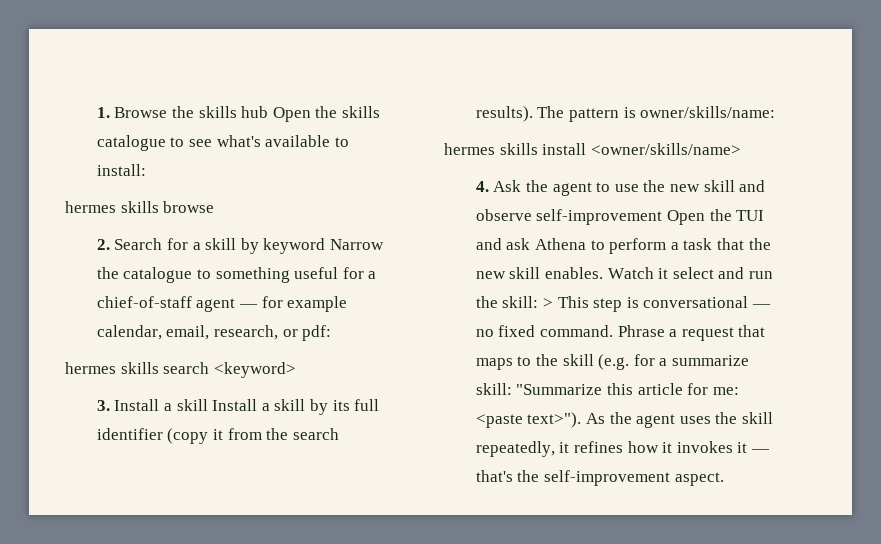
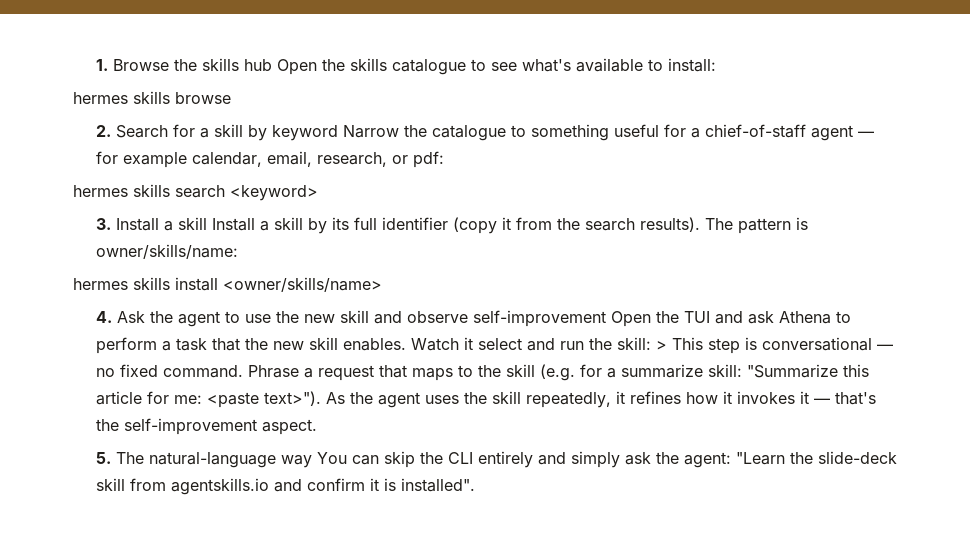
+ 5. The natural-language way You can skip the CLI entirely and simply ask the agent: "Learn the slide-deck skill from agentskills.io and confirm it is installed".

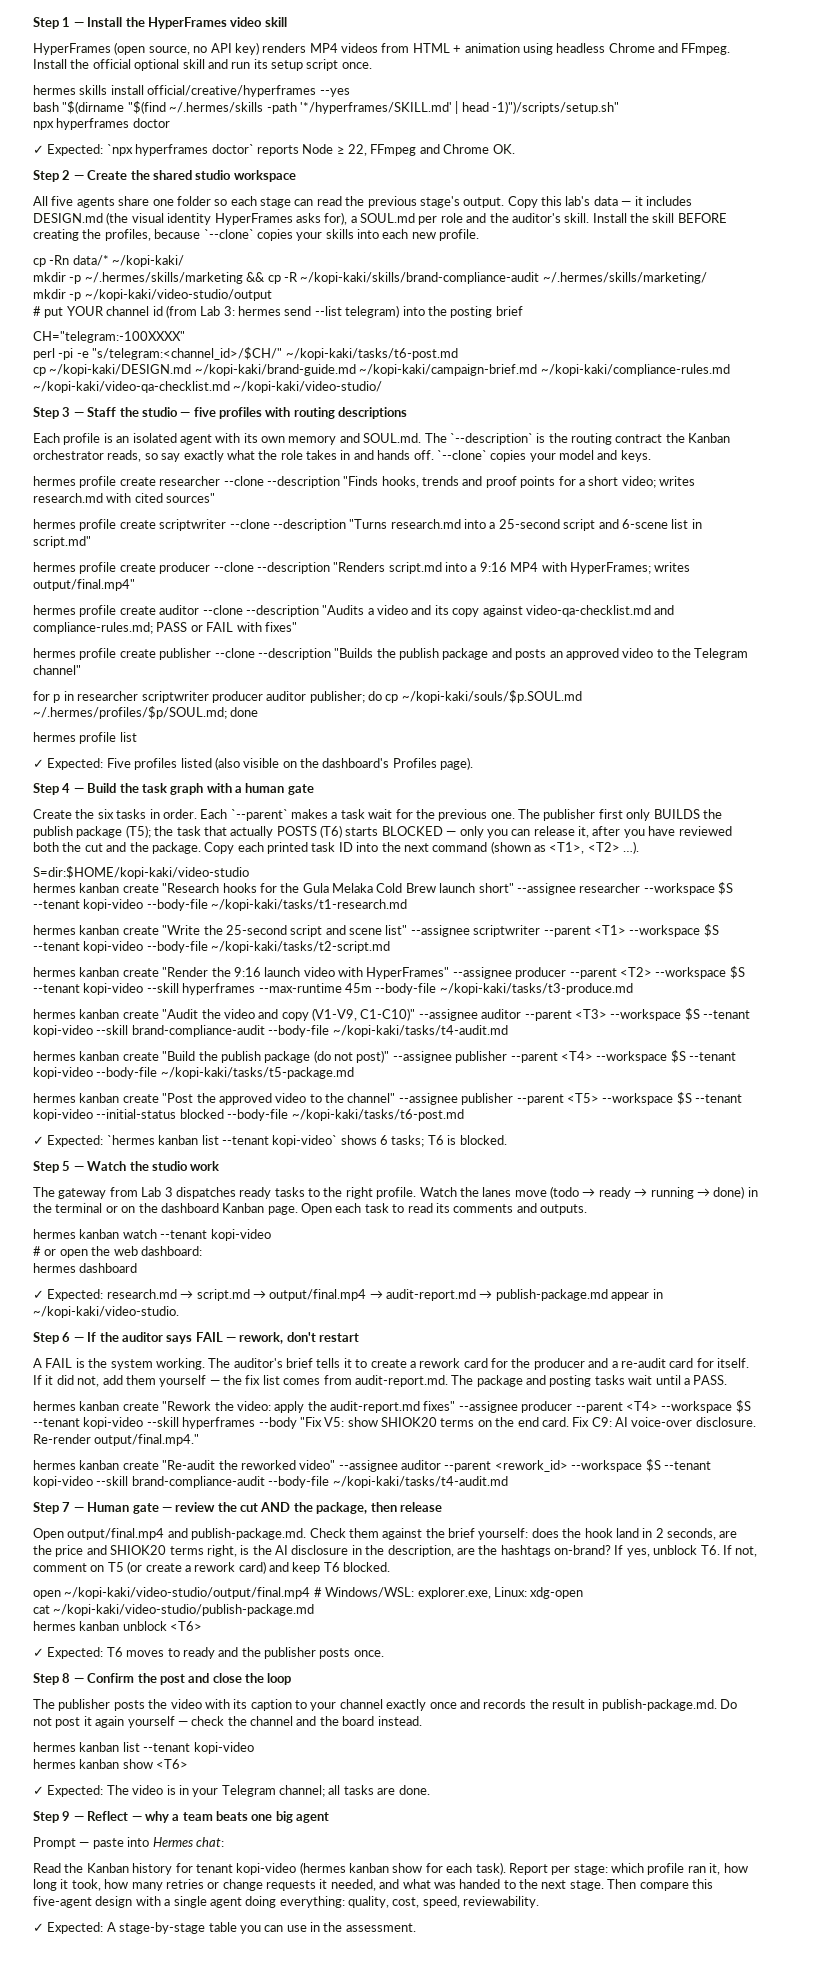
- 1. Browse the skills hub Open the skills catalogue to see what's available to install:
- hermes skills browse
- 2. Search for a skill by keyword Narrow the catalogue to something useful for a chief-of-staff agent — for example calendar, email, research, or pdf:
- hermes skills search <keyword>
- 3. Install a skill Install a skill by its full identifier (copy it from the search results). The pattern is owner/skills/name:
- hermes skills install <owner/skills/name>
- 4. Ask the agent to use the new skill and observe self-improvement Open the TUI and ask Athena to perform a task that the new skill enables. Watch it select and run the skill: > This step is conversational — no fixed command. Phrase a request that maps to the skill (e.g. for a summarize skill: "Summarize this article for me: <paste text>"). As the agent uses the skill repeatedly, it refines how it invokes it — that's the self-improvement aspect.
- 5. The natural-language way You can skip the CLI entirely and simply ask the agent: "Learn the slide-deck skill from agentskills.io and confirm it is installed".
+ Step 1 — Install the HyperFrames video skill
+ HyperFrames (open source, no API key) renders MP4 videos from HTML + animation using headless Chrome and FFmpeg. Install the official optional skill and run its setup script once.
+ hermes skills install official/creative/hyperframes --yes
+ bash "$(dirname "$(find ~/.hermes/skills -path '*/hyperframes/SKILL.md' | head -1)")/scripts/setup.sh"
+ npx hyperframes doctor
+ ✓ Expected: `npx hyperframes doctor` reports Node ≥ 22, FFmpeg and Chrome OK.
+ Step 2 — Create the shared studio workspace
+ All five agents share one folder so each stage can read the previous stage's output. Copy this lab's data — it includes DESIGN.md (the visual identity HyperFrames asks for), a SOUL.md per role and the auditor's skill. Install the skill BEFORE creating the profiles, because `--clone` copies your skills into each new profile.
+ cp -Rn data/* ~/kopi-kaki/
+ mkdir -p ~/.hermes/skills/marketing && cp -R ~/kopi-kaki/skills/brand-compliance-audit ~/.hermes/skills/marketing/
+ mkdir -p ~/kopi-kaki/video-studio/output
+ # put YOUR channel id (from Lab 3: hermes send --list telegram) into the posting brief
+ CH="telegram:-100XXXX"
+ perl -pi -e "s/telegram:<channel_id>/$CH/" ~/kopi-kaki/tasks/t6-post.md
+ cp ~/kopi-kaki/DESIGN.md ~/kopi-kaki/brand-guide.md ~/kopi-kaki/campaign-brief.md ~/kopi-kaki/compliance-rules.md ~/kopi-kaki/video-qa-checklist.md ~/kopi-kaki/video-studio/
+ Step 3 — Staff the studio — five profiles with routing descriptions
+ Each profile is an isolated agent with its own memory and SOUL.md. The `--description` is the routing contract the Kanban orchestrator reads, so say exactly what the role takes in and hands off. `--clone` copies your model and keys.
+ hermes profile create researcher --clone --description "Finds hooks, trends and proof points for a short video; writes research.md with cited sources"
+ hermes profile create scriptwriter --clone --description "Turns research.md into a 25-second script and 6-scene list in script.md"
+ hermes profile create producer --clone --description "Renders script.md into a 9:16 MP4 with HyperFrames; writes output/final.mp4"
+ hermes profile create auditor --clone --description "Audits a video and its copy against video-qa-checklist.md and compliance-rules.md; PASS or FAIL with fixes"
+ hermes profile create publisher --clone --description "Builds the publish package and posts an approved video to the Telegram channel"
+ for p in researcher scriptwriter producer auditor publisher; do cp ~/kopi-kaki/souls/$p.SOUL.md ~/.hermes/profiles/$p/SOUL.md; done
+ hermes profile list
+ ✓ Expected: Five profiles listed (also visible on the dashboard's Profiles page).
+ Step 4 — Build the task graph with a human gate
+ Create the six tasks in order. Each `--parent` makes a task wait for the previous one. The publisher first only BUILDS the publish package (T5); the task that actually POSTS (T6) starts BLOCKED — only you can release it, after you have reviewed both the cut and the package. Copy each printed task ID into the next command (shown as <T1>, <T2> …).
+ S=dir:$HOME/kopi-kaki/video-studio
+ hermes kanban create "Research hooks for the Gula Melaka Cold Brew launch short" --assignee researcher --workspace $S --tenant kopi-video --body-file ~/kopi-kaki/tasks/t1-research.md
+ hermes kanban create "Write the 25-second script and scene list" --assignee scriptwriter --parent <T1> --workspace $S --tenant kopi-video --body-file ~/kopi-kaki/tasks/t2-script.md
+ hermes kanban create "Render the 9:16 launch video with HyperFrames" --assignee producer --parent <T2> --workspace $S --tenant kopi-video --skill hyperframes --max-runtime 45m --body-file ~/kopi-kaki/tasks/t3-produce.md
+ hermes kanban create "Audit the video and copy (V1-V9, C1-C10)" --assignee auditor --parent <T3> --workspace $S --tenant kopi-video --skill brand-compliance-audit --body-file ~/kopi-kaki/tasks/t4-audit.md
+ hermes kanban create "Build the publish package (do not post)" --assignee publisher --parent <T4> --workspace $S --tenant kopi-video --body-file ~/kopi-kaki/tasks/t5-package.md
+ hermes kanban create "Post the approved video to the channel" --assignee publisher --parent <T5> --workspace $S --tenant kopi-video --initial-status blocked --body-file ~/kopi-kaki/tasks/t6-post.md
+ ✓ Expected: `hermes kanban list --tenant kopi-video` shows 6 tasks; T6 is blocked.
+ Step 5 — Watch the studio work
+ The gateway from Lab 3 dispatches ready tasks to the right profile. Watch the lanes move (todo → ready → running → done) in the terminal or on the dashboard Kanban page. Open each task to read its comments and outputs.
+ hermes kanban watch --tenant kopi-video
+ # or open the web dashboard:
+ hermes dashboard
+ ✓ Expected: research.md → script.md → output/final.mp4 → audit-report.md → publish-package.md appear in ~/kopi-kaki/video-studio.
+ Step 6 — If the auditor says FAIL — rework, don't restart
+ A FAIL is the system working. The auditor's brief tells it to create a rework card for the producer and a re-audit card for itself. If it did not, add them yourself — the fix list comes from audit-report.md. The package and posting tasks wait until a PASS.
+ hermes kanban create "Rework the video: apply the audit-report.md fixes" --assignee producer --parent <T4> --workspace $S --tenant kopi-video --skill hyperframes --body "Fix V5: show SHIOK20 terms on the end card. Fix C9: AI voice-over disclosure. Re-render output/final.mp4."
+ hermes kanban create "Re-audit the reworked video" --assignee auditor --parent <rework_id> --workspace $S --tenant kopi-video --skill brand-compliance-audit --body-file ~/kopi-kaki/tasks/t4-audit.md
+ Step 7 — Human gate — review the cut AND the package, then release
+ Open output/final.mp4 and publish-package.md. Check them against the brief yourself: does the hook land in 2 seconds, are the price and SHIOK20 terms right, is the AI disclosure in the description, are the hashtags on-brand? If yes, unblock T6. If not, comment on T5 (or create a rework card) and keep T6 blocked.
+ open ~/kopi-kaki/video-studio/output/final.mp4 # Windows/WSL: explorer.exe, Linux: xdg-open
+ cat ~/kopi-kaki/video-studio/publish-package.md
+ hermes kanban unblock <T6>
+ ✓ Expected: T6 moves to ready and the publisher posts once.
+ Step 8 — Confirm the post and close the loop
+ The publisher posts the video with its caption to your channel exactly once and records the result in publish-package.md. Do not post it again yourself — check the channel and the board instead.
+ hermes kanban list --tenant kopi-video
+ hermes kanban show <T6>
+ ✓ Expected: The video is in your Telegram channel; all tasks are done.
+ Step 9 — Reflect — why a team beats one big agent
+ Prompt — paste into Hermes chat:
+ Read the Kanban history for tenant kopi-video (hermes kanban show for each task). Report per stage: which profile ran it, how long it took, how many retries or change requests it needed, and what was handed to the next stage. Then compare this five-agent design with a single agent doing everything: quality, cost, speed, reviewability.
+ ✓ Expected: A stage-by-stage table you can use in the assessment.

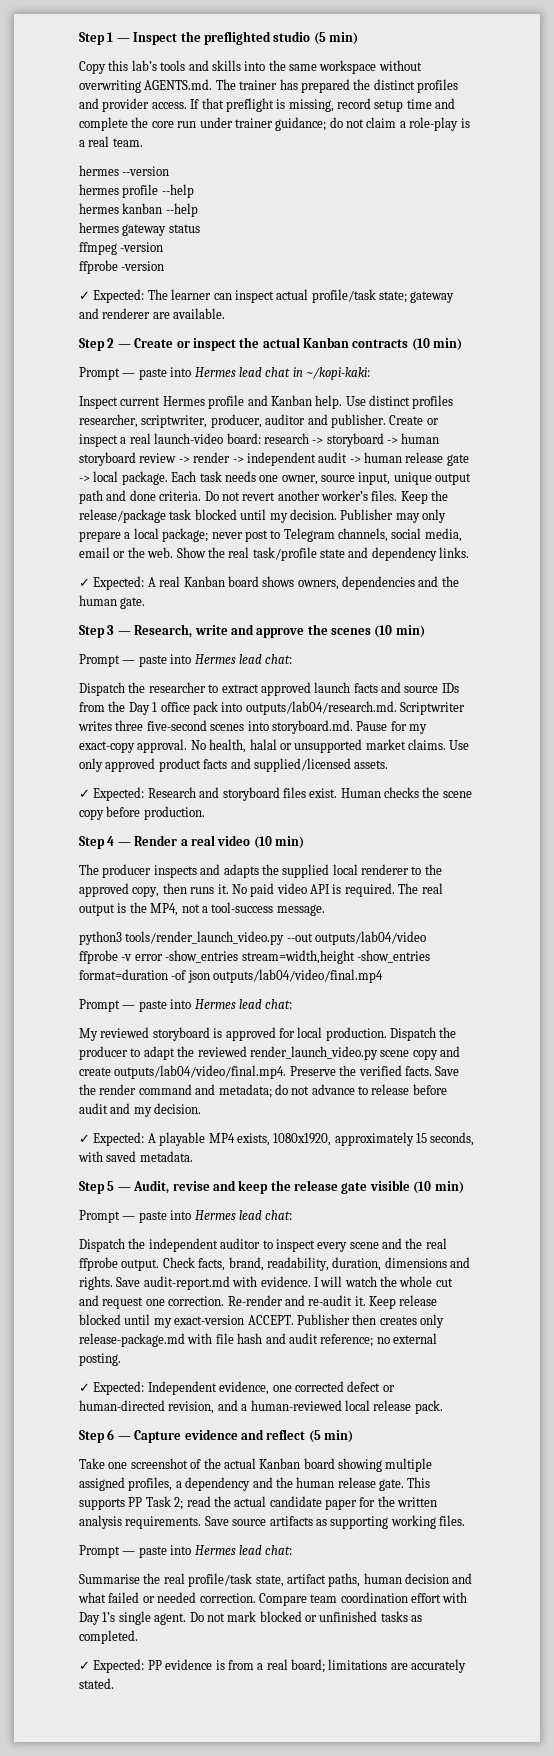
- Step 1 — Install the HyperFrames video skill
- HyperFrames (open source, no API key) renders MP4 videos from HTML + animation using headless Chrome and FFmpeg. Install the official optional skill and run its setup script once.
- hermes skills install official/creative/hyperframes --yes
- bash "$(dirname "$(find ~/.hermes/skills -path '*/hyperframes/SKILL.md' | head -1)")/scripts/setup.sh"
- npx hyperframes doctor
- ✓ Expected: `npx hyperframes doctor` reports Node ≥ 22, FFmpeg and Chrome OK.
- Step 2 — Create the shared studio workspace
- All five agents share one folder so each stage can read the previous stage's output. Copy this lab's data — it includes DESIGN.md (the visual identity HyperFrames asks for), a SOUL.md per role and the auditor's skill. Install the skill BEFORE creating the profiles, because `--clone` copies your skills into each new profile.
- cp -Rn data/* ~/kopi-kaki/
- mkdir -p ~/.hermes/skills/marketing && cp -R ~/kopi-kaki/skills/brand-compliance-audit ~/.hermes/skills/marketing/
- mkdir -p ~/kopi-kaki/video-studio/output
- # put YOUR channel id (from Lab 3: hermes send --list telegram) into the posting brief
- CH="telegram:-100XXXX"
- perl -pi -e "s/telegram:<channel_id>/$CH/" ~/kopi-kaki/tasks/t6-post.md
- cp ~/kopi-kaki/DESIGN.md ~/kopi-kaki/brand-guide.md ~/kopi-kaki/campaign-brief.md ~/kopi-kaki/compliance-rules.md ~/kopi-kaki/video-qa-checklist.md ~/kopi-kaki/video-studio/
- Step 3 — Staff the studio — five profiles with routing descriptions
- Each profile is an isolated agent with its own memory and SOUL.md. The `--description` is the routing contract the Kanban orchestrator reads, so say exactly what the role takes in and hands off. `--clone` copies your model and keys.
- hermes profile create researcher --clone --description "Finds hooks, trends and proof points for a short video; writes research.md with cited sources"
- hermes profile create scriptwriter --clone --description "Turns research.md into a 25-second script and 6-scene list in script.md"
- hermes profile create producer --clone --description "Renders script.md into a 9:16 MP4 with HyperFrames; writes output/final.mp4"
- hermes profile create auditor --clone --description "Audits a video and its copy against video-qa-checklist.md and compliance-rules.md; PASS or FAIL with fixes"
- hermes profile create publisher --clone --description "Builds the publish package and posts an approved video to the Telegram channel"
- for p in researcher scriptwriter producer auditor publisher; do cp ~/kopi-kaki/souls/$p.SOUL.md ~/.hermes/profiles/$p/SOUL.md; done
- hermes profile list
- ✓ Expected: Five profiles listed (also visible on the dashboard's Profiles page).
- Step 4 — Build the task graph with a human gate
- Create the six tasks in order. Each `--parent` makes a task wait for the previous one. The publisher first only BUILDS the publish package (T5); the task that actually POSTS (T6) starts BLOCKED — only you can release it, after you have reviewed both the cut and the package. Copy each printed task ID into the next command (shown as <T1>, <T2> …).
- S=dir:$HOME/kopi-kaki/video-studio
- hermes kanban create "Research hooks for the Gula Melaka Cold Brew launch short" --assignee researcher --workspace $S --tenant kopi-video --body-file ~/kopi-kaki/tasks/t1-research.md
- hermes kanban create "Write the 25-second script and scene list" --assignee scriptwriter --parent <T1> --workspace $S --tenant kopi-video --body-file ~/kopi-kaki/tasks/t2-script.md
- hermes kanban create "Render the 9:16 launch video with HyperFrames" --assignee producer --parent <T2> --workspace $S --tenant kopi-video --skill hyperframes --max-runtime 45m --body-file ~/kopi-kaki/tasks/t3-produce.md
- hermes kanban create "Audit the video and copy (V1-V9, C1-C10)" --assignee auditor --parent <T3> --workspace $S --tenant kopi-video --skill brand-compliance-audit --body-file ~/kopi-kaki/tasks/t4-audit.md
- hermes kanban create "Build the publish package (do not post)" --assignee publisher --parent <T4> --workspace $S --tenant kopi-video --body-file ~/kopi-kaki/tasks/t5-package.md
- hermes kanban create "Post the approved video to the channel" --assignee publisher --parent <T5> --workspace $S --tenant kopi-video --initial-status blocked --body-file ~/kopi-kaki/tasks/t6-post.md
- ✓ Expected: `hermes kanban list --tenant kopi-video` shows 6 tasks; T6 is blocked.
- Step 5 — Watch the studio work
- The gateway from Lab 3 dispatches ready tasks to the right profile. Watch the lanes move (todo → ready → running → done) in the terminal or on the dashboard Kanban page. Open each task to read its comments and outputs.
- hermes kanban watch --tenant kopi-video
- # or open the web dashboard:
- hermes dashboard
- ✓ Expected: research.md → script.md → output/final.mp4 → audit-report.md → publish-package.md appear in ~/kopi-kaki/video-studio.
- Step 6 — If the auditor says FAIL — rework, don't restart
- A FAIL is the system working. The auditor's brief tells it to create a rework card for the producer and a re-audit card for itself. If it did not, add them yourself — the fix list comes from audit-report.md. The package and posting tasks wait until a PASS.
- hermes kanban create "Rework the video: apply the audit-report.md fixes" --assignee producer --parent <T4> --workspace $S --tenant kopi-video --skill hyperframes --body "Fix V5: show SHIOK20 terms on the end card. Fix C9: AI voice-over disclosure. Re-render output/final.mp4."
- hermes kanban create "Re-audit the reworked video" --assignee auditor --parent <rework_id> --workspace $S --tenant kopi-video --skill brand-compliance-audit --body-file ~/kopi-kaki/tasks/t4-audit.md
- Step 7 — Human gate — review the cut AND the package, then release
- Open output/final.mp4 and publish-package.md. Check them against the brief yourself: does the hook land in 2 seconds, are the price and SHIOK20 terms right, is the AI disclosure in the description, are the hashtags on-brand? If yes, unblock T6. If not, comment on T5 (or create a rework card) and keep T6 blocked.
- open ~/kopi-kaki/video-studio/output/final.mp4 # Windows/WSL: explorer.exe, Linux: xdg-open
- cat ~/kopi-kaki/video-studio/publish-package.md
- hermes kanban unblock <T6>
- ✓ Expected: T6 moves to ready and the publisher posts once.
- Step 8 — Confirm the post and close the loop
- The publisher posts the video with its caption to your channel exactly once and records the result in publish-package.md. Do not post it again yourself — check the channel and the board instead.
- hermes kanban list --tenant kopi-video
- hermes kanban show <T6>
- ✓ Expected: The video is in your Telegram channel; all tasks are done.
- Step 9 — Reflect — why a team beats one big agent
- Prompt — paste into Hermes chat:
- Read the Kanban history for tenant kopi-video (hermes kanban show for each task). Report per stage: which profile ran it, how long it took, how many retries or change requests it needed, and what was handed to the next stage. Then compare this five-agent design with a single agent doing everything: quality, cost, speed, reviewability.
- ✓ Expected: A stage-by-stage table you can use in the assessment.
+ Step 1 — Inspect the preflighted studio (5 min)
+ Copy this lab’s tools and skills into the same workspace without overwriting AGENTS.md. The trainer has prepared the distinct profiles and provider access. If that preflight is missing, record setup time and complete the core run under trainer guidance; do not claim a role-play is a real team.
+ hermes --version
+ hermes profile --help
+ hermes kanban --help
+ hermes gateway status
+ ffmpeg -version
+ ffprobe -version
+ ✓ Expected: The learner can inspect actual profile/task state; gateway and renderer are available.
+ Step 2 — Create or inspect the actual Kanban contracts (10 min)
+ Prompt — paste into Hermes lead chat in ~/kopi-kaki:
+ Inspect current Hermes profile and Kanban help. Use distinct profiles researcher, scriptwriter, producer, auditor and publisher. Create or inspect a real launch-video board: research -> storyboard -> human storyboard review -> render -> independent audit -> human release gate -> local package. Each task needs one owner, source input, unique output path and done criteria. Do not revert another worker’s files. Keep the release/package task blocked until my decision. Publisher may only prepare a local package; never post to Telegram channels, social media, email or the web. Show the real task/profile state and dependency links.
+ ✓ Expected: A real Kanban board shows owners, dependencies and the human gate.
+ Step 3 — Research, write and approve the scenes (10 min)
+ Prompt — paste into Hermes lead chat:
+ Dispatch the researcher to extract approved launch facts and source IDs from the Day 1 office pack into outputs/lab04/research.md. Scriptwriter writes three five-second scenes into storyboard.md. Pause for my exact-copy approval. No health, halal or unsupported market claims. Use only approved product facts and supplied/licensed assets.
+ ✓ Expected: Research and storyboard files exist. Human checks the scene copy before production.
+ Step 4 — Render a real video (10 min)
+ The producer inspects and adapts the supplied local renderer to the approved copy, then runs it. No paid video API is required. The real output is the MP4, not a tool-success message.
+ python3 tools/render_launch_video.py --out outputs/lab04/video
+ ffprobe -v error -show_entries stream=width,height -show_entries format=duration -of json outputs/lab04/video/final.mp4
+ Prompt — paste into Hermes lead chat:
+ My reviewed storyboard is approved for local production. Dispatch the producer to adapt the reviewed render_launch_video.py scene copy and create outputs/lab04/video/final.mp4. Preserve the verified facts. Save the render command and metadata; do not advance to release before audit and my decision.
+ ✓ Expected: A playable MP4 exists, 1080x1920, approximately 15 seconds, with saved metadata.
+ Step 5 — Audit, revise and keep the release gate visible (10 min)
+ Prompt — paste into Hermes lead chat:
+ Dispatch the independent auditor to inspect every scene and the real ffprobe output. Check facts, brand, readability, duration, dimensions and rights. Save audit-report.md with evidence. I will watch the whole cut and request one correction. Re-render and re-audit it. Keep release blocked until my exact-version ACCEPT. Publisher then creates only release-package.md with file hash and audit reference; no external posting.
+ ✓ Expected: Independent evidence, one corrected defect or human-directed revision, and a human-reviewed local release pack.
+ Step 6 — Capture evidence and reflect (5 min)
+ Take one screenshot of the actual Kanban board showing multiple assigned profiles, a dependency and the human release gate. This supports PP Task 2; read the actual candidate paper for the written analysis requirements. Save source artifacts as supporting working files.
+ Prompt — paste into Hermes lead chat:
+ Summarise the real profile/task state, artifact paths, human decision and what failed or needed correction. Compare team coordination effort with Day 1’s single agent. Do not mark blocked or unfinished tasks as completed.
+ ✓ Expected: PP evidence is from a real board; limitations are accurately stated.

